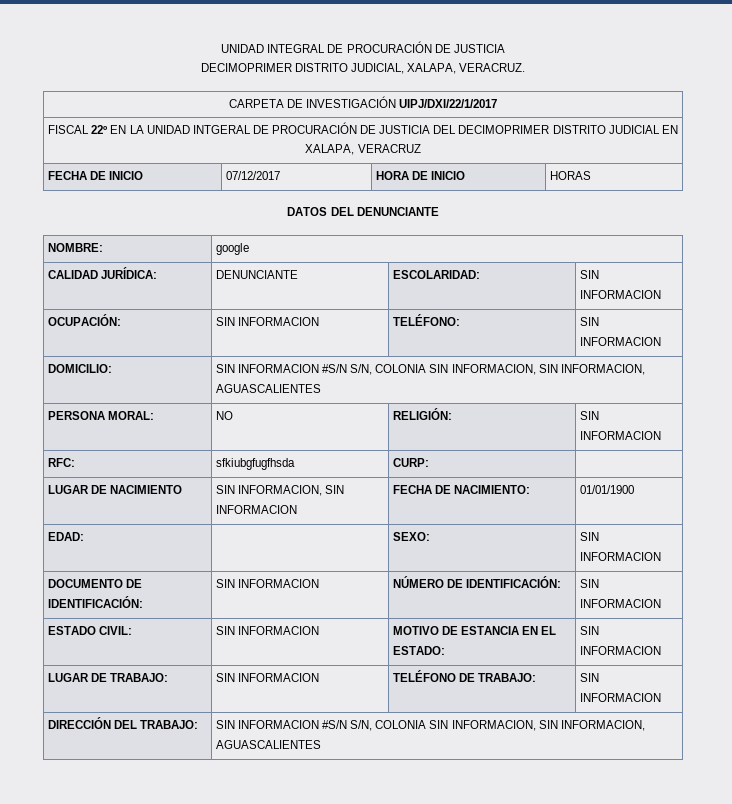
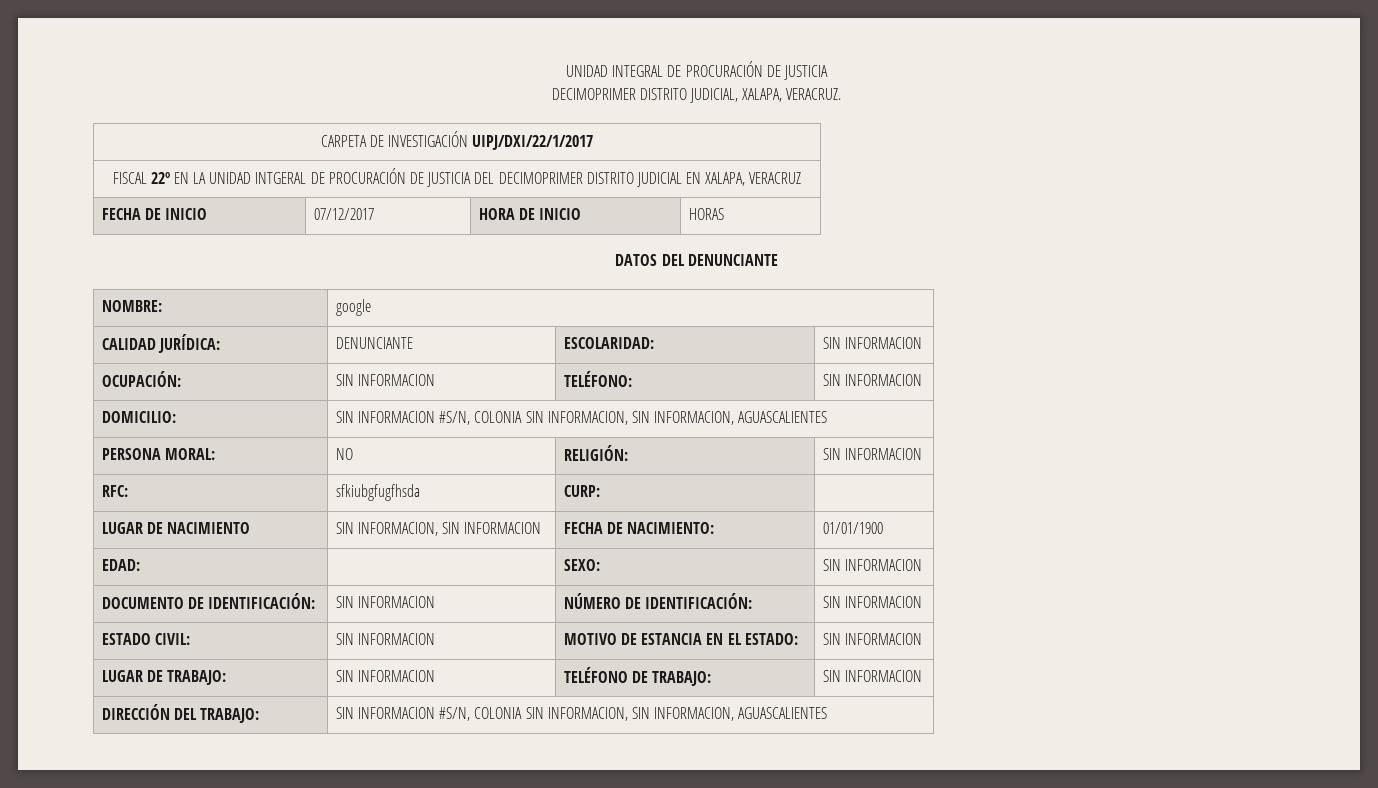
- DOMICILIO: | SIN INFORMACION #S/N S/N, COLONIA SIN INFORMACION, SIN INFORMACION, AGUASCALIENTES
+ DOMICILIO: | SIN INFORMACION #S/N, COLONIA SIN INFORMACION, SIN INFORMACION, AGUASCALIENTES
- DIRECCIÓN DEL TRABAJO: | SIN INFORMACION #S/N S/N, COLONIA SIN INFORMACION, SIN INFORMACION, AGUASCALIENTES
+ DIRECCIÓN DEL TRABAJO: | SIN INFORMACION #S/N, COLONIA SIN INFORMACION, SIN INFORMACION, AGUASCALIENTES

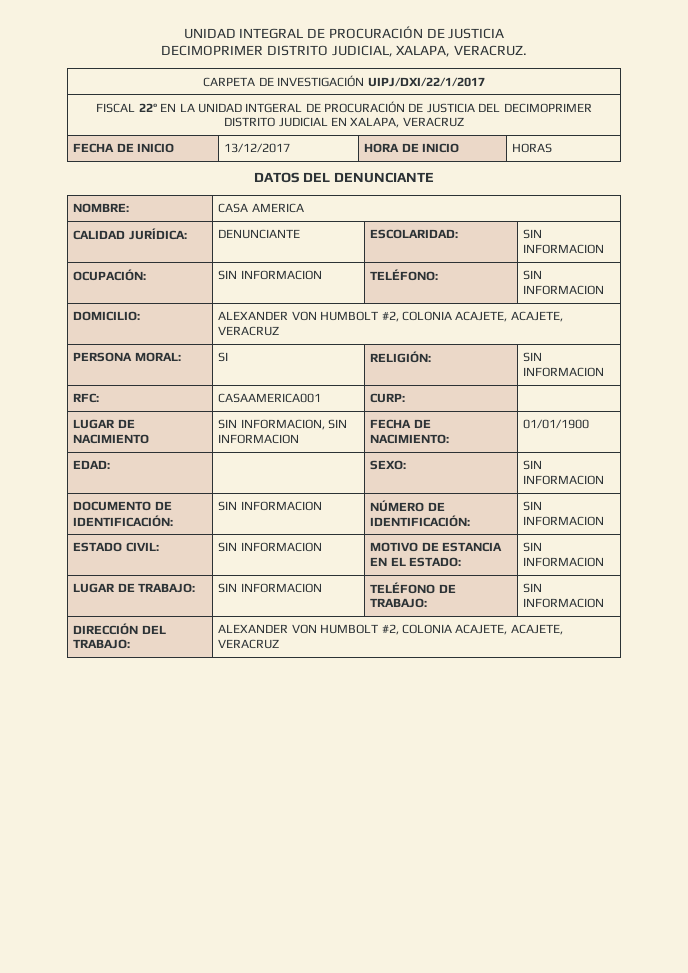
- FECHA DE INICIO | 07/12/2017 | HORA DE INICIO | HORAS
+ FECHA DE INICIO | 13/12/2017 | HORA DE INICIO | HORAS
- NOMBRE: | google
+ NOMBRE: | CASA AMERICA
- DOMICILIO: | SIN INFORMACION #S/N, COLONIA SIN INFORMACION, SIN INFORMACION, AGUASCALIENTES
+ DOMICILIO: | ALEXANDER VON HUMBOLT #2, COLONIA ACAJETE, ACAJETE, VERACRUZ
- PERSONA MORAL: | NO | RELIGIÓN: | SIN INFORMACION
+ PERSONA MORAL: | SI | RELIGIÓN: | SIN INFORMACION
- RFC: | sfkiubgfugfhsda | CURP: |
+ RFC: | CASAAMERICA001 | CURP: |
- DIRECCIÓN DEL TRABAJO: | SIN INFORMACION #S/N, COLONIA SIN INFORMACION, SIN INFORMACION, AGUASCALIENTES
+ DIRECCIÓN DEL TRABAJO: | ALEXANDER VON HUMBOLT #2, COLONIA ACAJETE, ACAJETE, VERACRUZ

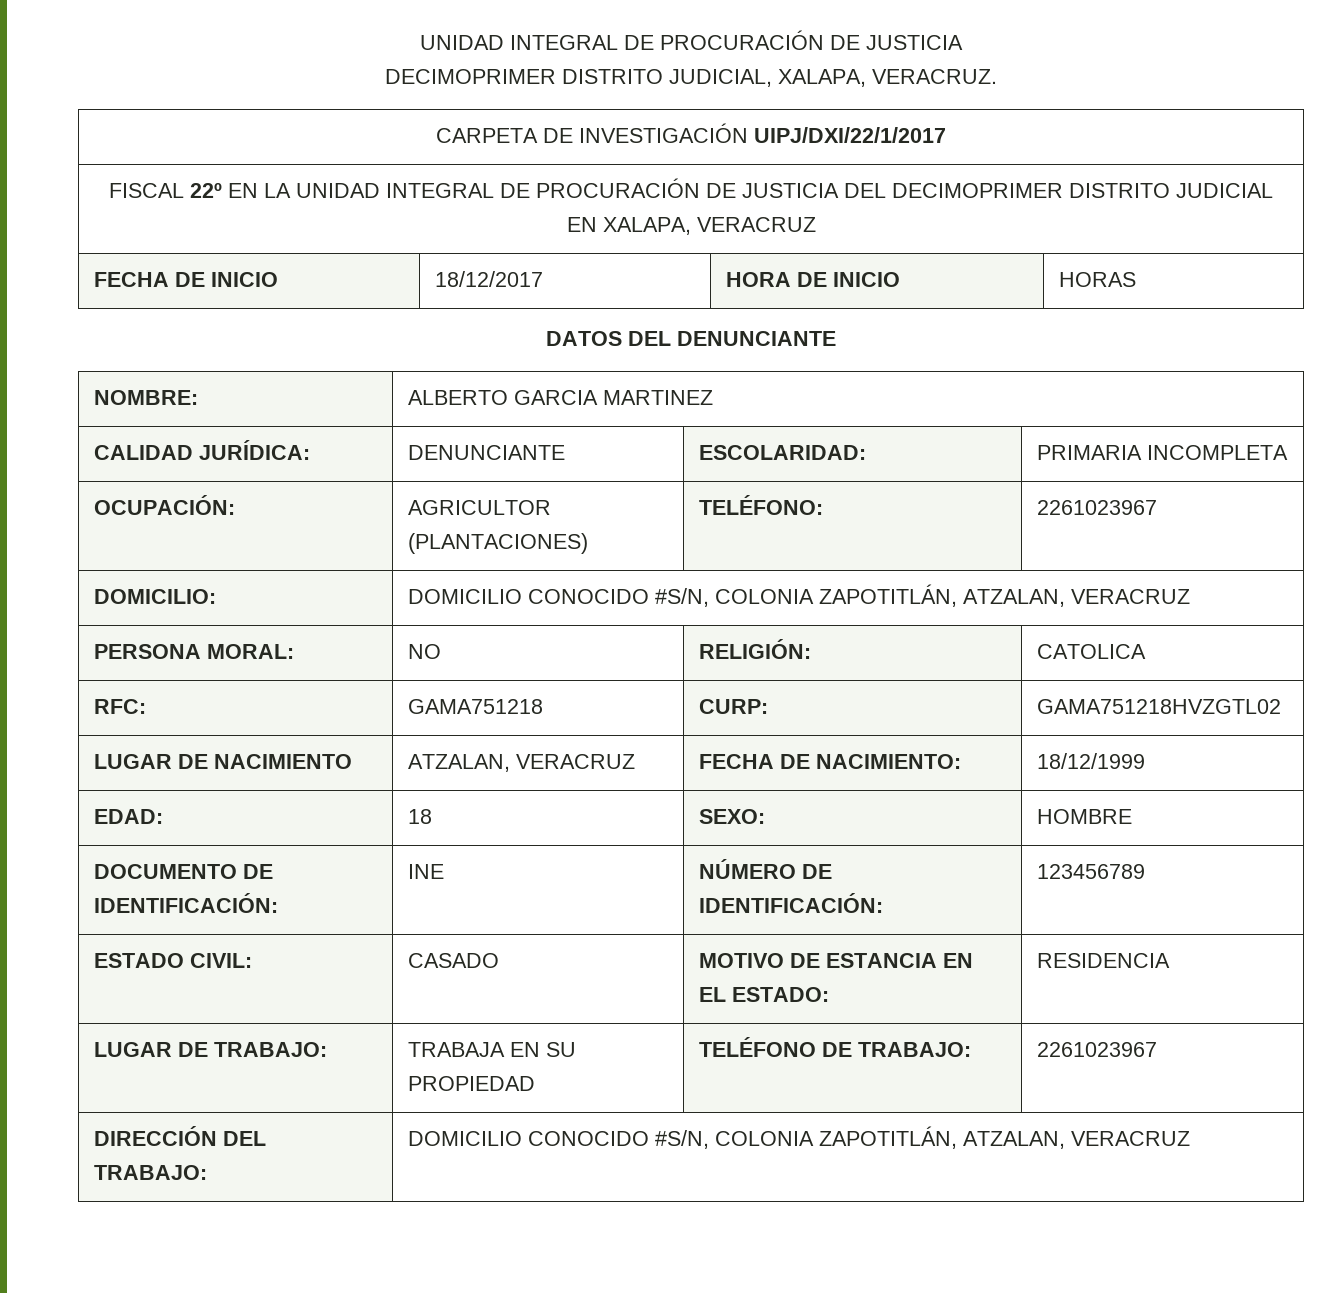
- FISCAL 22º EN LA UNIDAD INTGERAL DE PROCURACIÓN DE JUSTICIA DEL DECIMOPRIMER DISTRITO JUDICIAL EN XALAPA, VERACRUZ
+ FISCAL 22º EN LA UNIDAD INTEGRAL DE PROCURACIÓN DE JUSTICIA DEL DECIMOPRIMER DISTRITO JUDICIAL EN XALAPA, VERACRUZ
- FECHA DE INICIO | 13/12/2017 | HORA DE INICIO | HORAS
+ FECHA DE INICIO | 18/12/2017 | HORA DE INICIO | HORAS
- NOMBRE: | CASA AMERICA
+ NOMBRE: | ALBERTO GARCIA MARTINEZ
- CALIDAD JURÍDICA: | DENUNCIANTE | ESCOLARIDAD: | SIN INFORMACION
+ CALIDAD JURÍDICA: | DENUNCIANTE | ESCOLARIDAD: | PRIMARIA INCOMPLETA
- OCUPACIÓN: | SIN INFORMACION | TELÉFONO: | SIN INFORMACION
+ OCUPACIÓN: | AGRICULTOR (PLANTACIONES) | TELÉFONO: | 2261023967
- DOMICILIO: | ALEXANDER VON HUMBOLT #2, COLONIA ACAJETE, ACAJETE, VERACRUZ
+ DOMICILIO: | DOMICILIO CONOCIDO #S/N, COLONIA ZAPOTITLÁN, ATZALAN, VERACRUZ
- PERSONA MORAL: | SI | RELIGIÓN: | SIN INFORMACION
+ PERSONA MORAL: | NO | RELIGIÓN: | CATOLICA
- RFC: | CASAAMERICA001 | CURP: |
+ RFC: | GAMA751218 | CURP: | GAMA751218HVZGTL02
- LUGAR DE NACIMIENTO | SIN INFORMACION, SIN INFORMACION | FECHA DE NACIMIENTO: | 01/01/1900
+ LUGAR DE NACIMIENTO | ATZALAN, VERACRUZ | FECHA DE NACIMIENTO: | 18/12/1999
- EDAD: | | SEXO: | SIN INFORMACION
+ EDAD: | 18 | SEXO: | HOMBRE
- DOCUMENTO DE IDENTIFICACIÓN: | SIN INFORMACION | NÚMERO DE IDENTIFICACIÓN: | SIN INFORMACION
+ DOCUMENTO DE IDENTIFICACIÓN: | INE | NÚMERO DE IDENTIFICACIÓN: | 123456789
- ESTADO CIVIL: | SIN INFORMACION | MOTIVO DE ESTANCIA EN EL ESTADO: | SIN INFORMACION
+ ESTADO CIVIL: | CASADO | MOTIVO DE ESTANCIA EN EL ESTADO: | RESIDENCIA
- LUGAR DE TRABAJO: | SIN INFORMACION | TELÉFONO DE TRABAJO: | SIN INFORMACION
+ LUGAR DE TRABAJO: | TRABAJA EN SU PROPIEDAD | TELÉFONO DE TRABAJO: | 2261023967
- DIRECCIÓN DEL TRABAJO: | ALEXANDER VON HUMBOLT #2, COLONIA ACAJETE, ACAJETE, VERACRUZ
+ DIRECCIÓN DEL TRABAJO: | DOMICILIO CONOCIDO #S/N, COLONIA ZAPOTITLÁN, ATZALAN, VERACRUZ

